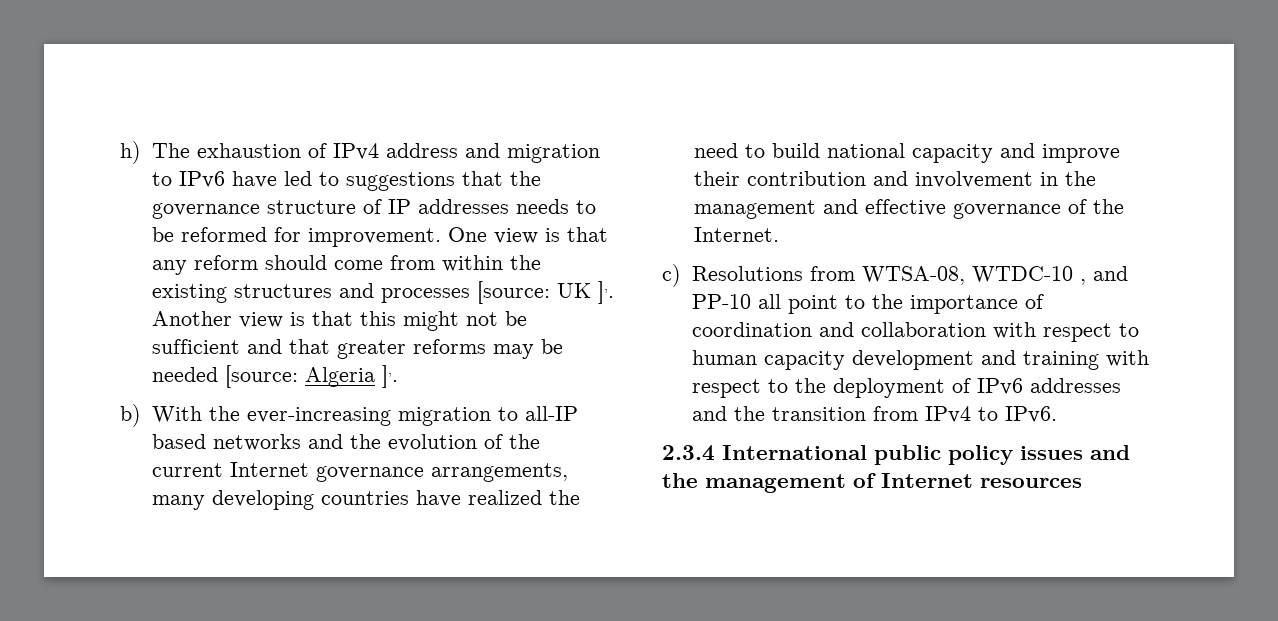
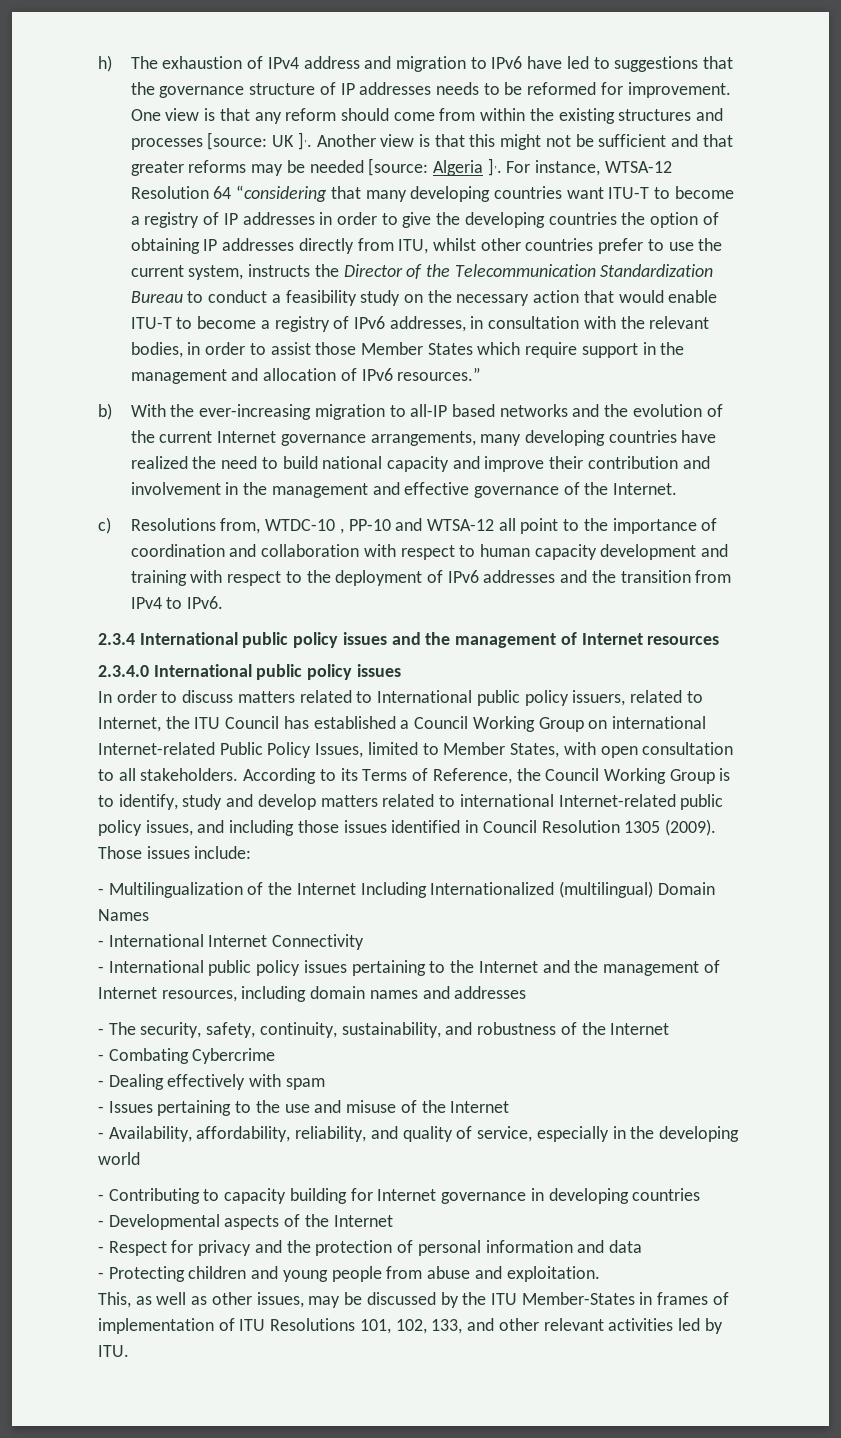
+ For instance, WTSA-12 Resolution 64 “considering that many developing countries want ITU-T to become a registry of IP addresses in order to give the developing countries the option of obtaining IP addresses directly from ITU, whilst other countries prefer to use the current system, instructs the Director of the Telecommunication Standardization Bureau to conduct a feasibility study on the necessary action that would enable ITU-T to become a registry of IPv6 addresses, in consultation with the relevant bodies, in order to assist those Member States which require support in the management and allocation of IPv6 resources.”
- c) Resolutions from WTSA-08, WTDC-10 , and PP-10 all point to the importance of coordination and collaboration with respect to human capacity development and training with respect to the deployment of IPv6 addresses and the transition from IPv4 to IPv6.
+ c) Resolutions from, WTDC-10 , PP-10 and WTSA-12 all point to the importance of coordination and collaboration with respect to human capacity development and training with respect to the deployment of IPv6 addresses and the transition from IPv4 to IPv6.
+ 2.3.4.0 International public policy issues
+ In order to discuss matters related to International public policy issuers, related to Internet, the ITU Council has established a Council Working Group on international Internet-related Public Policy Issues, limited to Member States, with open consultation to all stakeholders. According to its Terms of Reference, the Council Working Group is to identify, study and develop matters related to international Internet-related public policy issues, and including those issues identified in Council Resolution 1305 (2009). Those issues include:
+ - Multilingualization of the Internet Including Internationalized (multilingual) Domain Names
+ - International Internet Connectivity
+ - International public policy issues pertaining to the Internet and the management of Internet resources, including domain names and addresses
+ - The security, safety, continuity, sustainability, and robustness of the Internet
+ - Combating Cybercrime
+ - Dealing effectively with spam
+ - Issues pertaining to the use and misuse of the Internet
+ - Availability, affordability, reliability, and quality of service, especially in the developing world
+ - Contributing to capacity building for Internet governance in developing countries
+ - Developmental aspects of the Internet
+ - Respect for privacy and the protection of personal information and data
+ - Protecting children and young people from abuse and exploitation.
+ This, as well as other issues, may be discussed by the ITU Member-States in frames of implementation of ITU Resolutions 101, 102, 133, and other relevant activities led by ITU.

